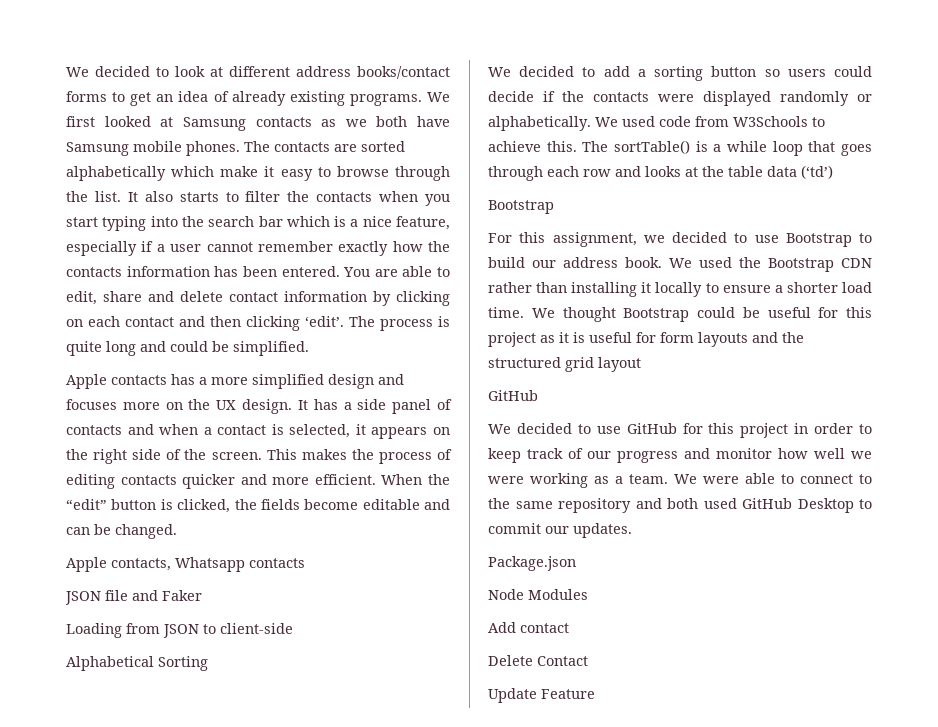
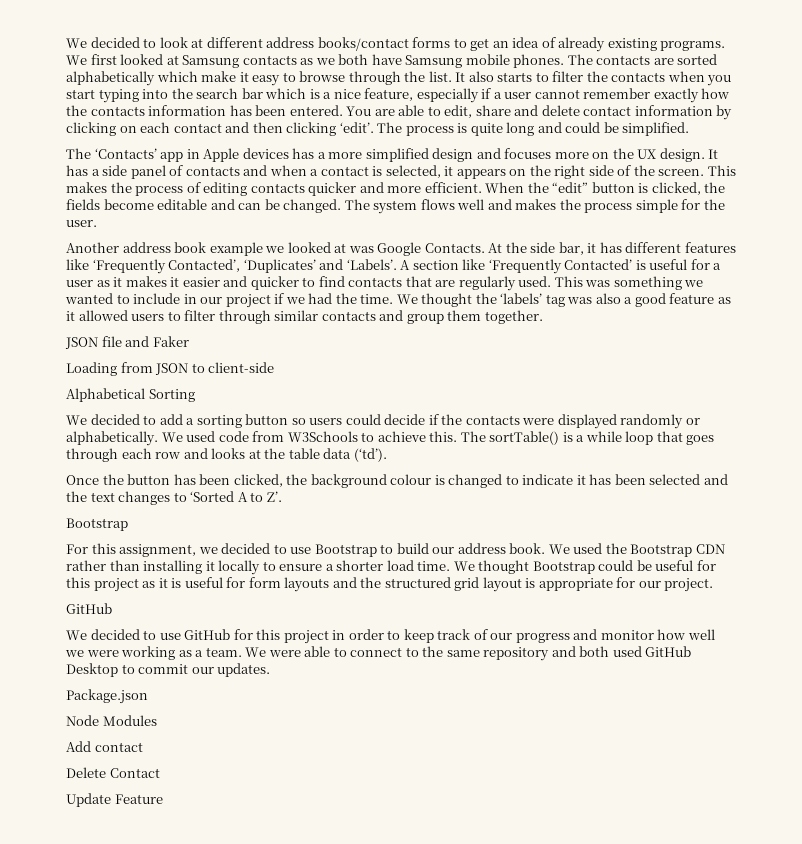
- Apple contacts has a more simplified design and focuses more on the UX design.
+ The ‘Contacts’ app in Apple devices has a more simplified design and focuses more on the UX design.
- When the “edit” button is clicked, the fields become editable and can be changed.
- Apple contacts, Whatsapp contacts
+ When the “edit” button is clicked, the fields become editable and can be changed. The system flows well and makes the process simple for the user.
+ Another address book example we looked at was Google Contacts. At the side bar, it has different features like ‘Frequently Contacted’, ‘Duplicates’ and ‘Labels’. A section like ‘Frequently Contacted’ is useful for a user as it makes it easier and quicker to find contacts that are regularly used. This was something we wanted to include in our project if we had the time. We thought the ‘labels’ tag was also a good feature as it allowed users to filter through similar contacts and group them together.
- The sortTable() is a while loop that goes through each row and looks at the table data (‘td’)
+ The sortTable() is a while loop that goes through each row and looks at the table data (‘td’).
+ Once the button has been clicked, the background colour is changed to indicate it has been selected and the text changes to ‘Sorted A to Z’.
- We thought Bootstrap could be useful for this project as it is useful for form layouts and the structured grid layout
+ We thought Bootstrap could be useful for this project as it is useful for form layouts and the structured grid layout is appropriate for our project.

